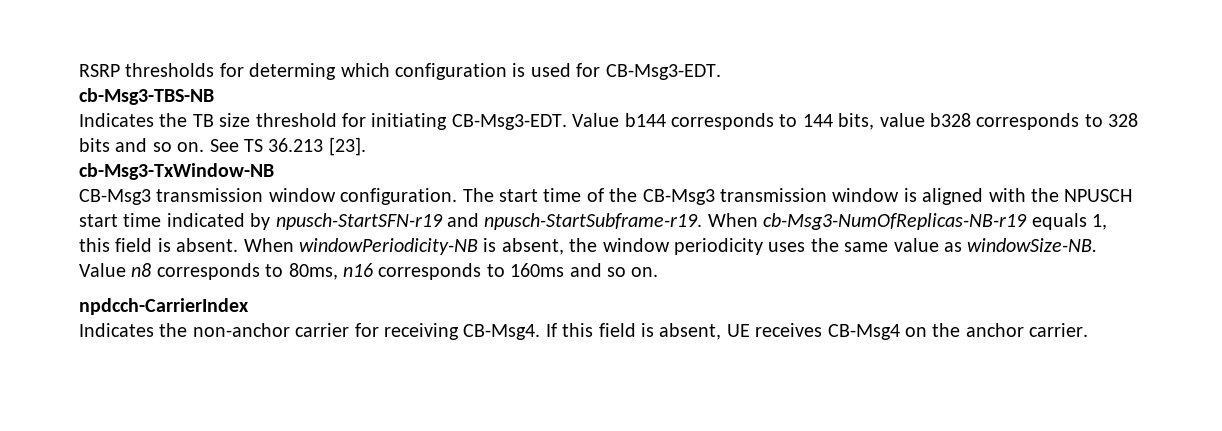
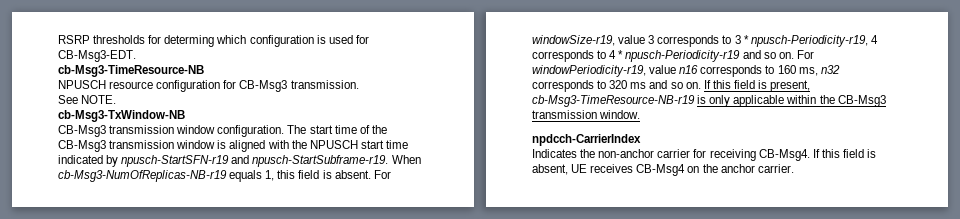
- cb-Msg3-TBS-NB
- Indicates the TB size threshold for initiating CB-Msg3-EDT. Value b144 corresponds to 144 bits, value b328 corresponds to 328 bits and so on. See TS 36.213 [23].
+ cb-Msg3-TimeResource-NB
+ NPUSCH resource configuration for CB-Msg3 transmission.
+ See NOTE.
- When windowPeriodicity-NB is absent, the window periodicity uses the same value as windowSize-NB. Value n8 corresponds to 80ms, n16 corresponds to 160ms and so on.
+ For windowSize-r19, value 3 corresponds to 3 * npusch-Periodicity-r19, 4 corresponds to 4 * npusch-Periodicity-r19 and so on. For windowPeriodicity-r19, value n16 corresponds to 160 ms, n32 corresponds to 320 ms and so on. If this field is present, cb-Msg3-TimeResource-NB-r19 is only applicable within the CB-Msg3 transmission window.

